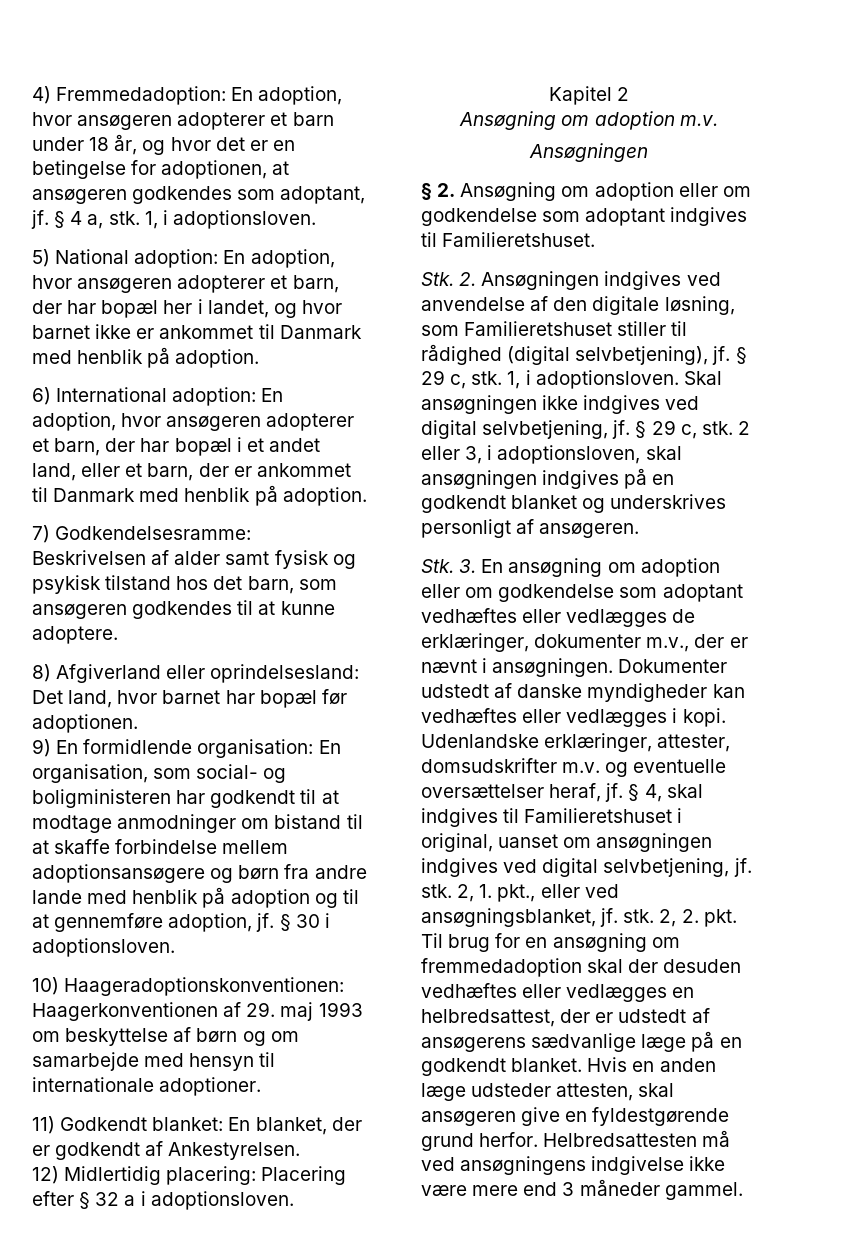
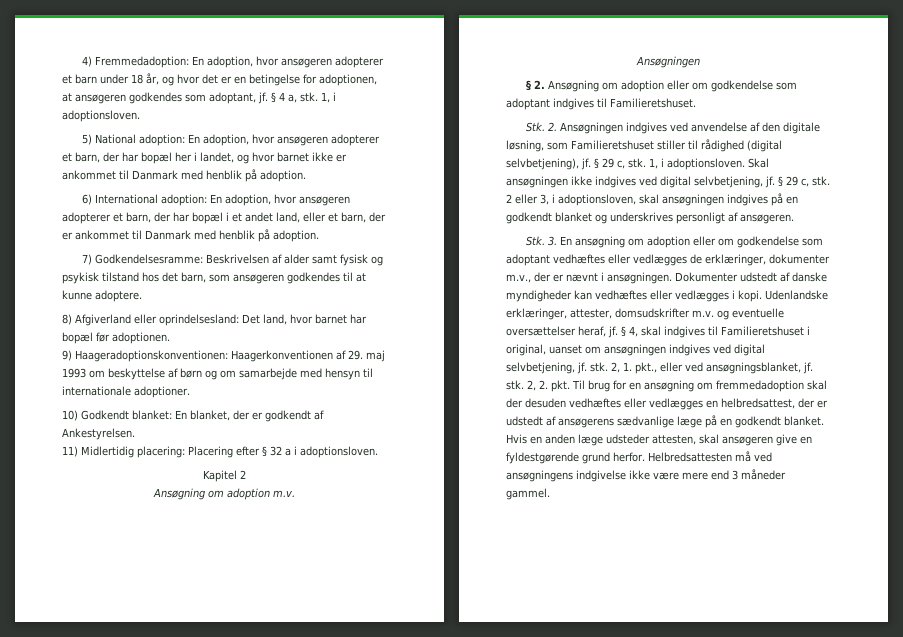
- 9) En formidlende organisation: En organisation, som social- og boligministeren har godkendt til at modtage anmodninger om bistand til at skaffe forbindelse mellem adoptionsansøgere og børn fra andre lande med henblik på adoption og til at gennemføre adoption, jf. § 30 i adoptionsloven.
- 10) Haageradoptionskonventionen: Haagerkonventionen af 29. maj 1993 om beskyttelse af børn og om samarbejde med hensyn til internationale adoptioner.
+ 9) Haageradoptionskonventionen: Haagerkonventionen af 29. maj 1993 om beskyttelse af børn og om samarbejde med hensyn til internationale adoptioner.
- 11) Godkendt blanket: En blanket, der er godkendt af Ankestyrelsen.
+ 10) Godkendt blanket: En blanket, der er godkendt af Ankestyrelsen.
- 12) Midlertidig placering: Placering efter § 32 a i adoptionsloven.
+ 11) Midlertidig placering: Placering efter § 32 a i adoptionsloven.

